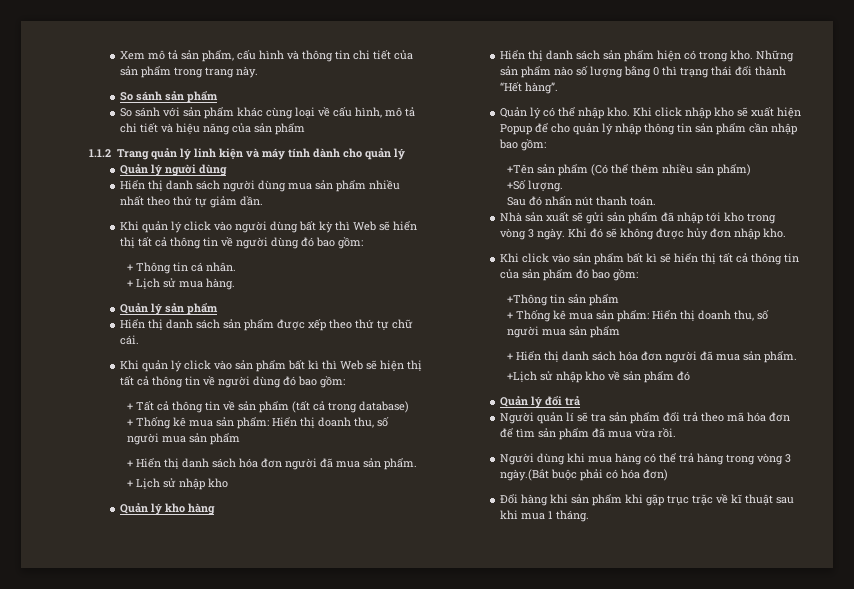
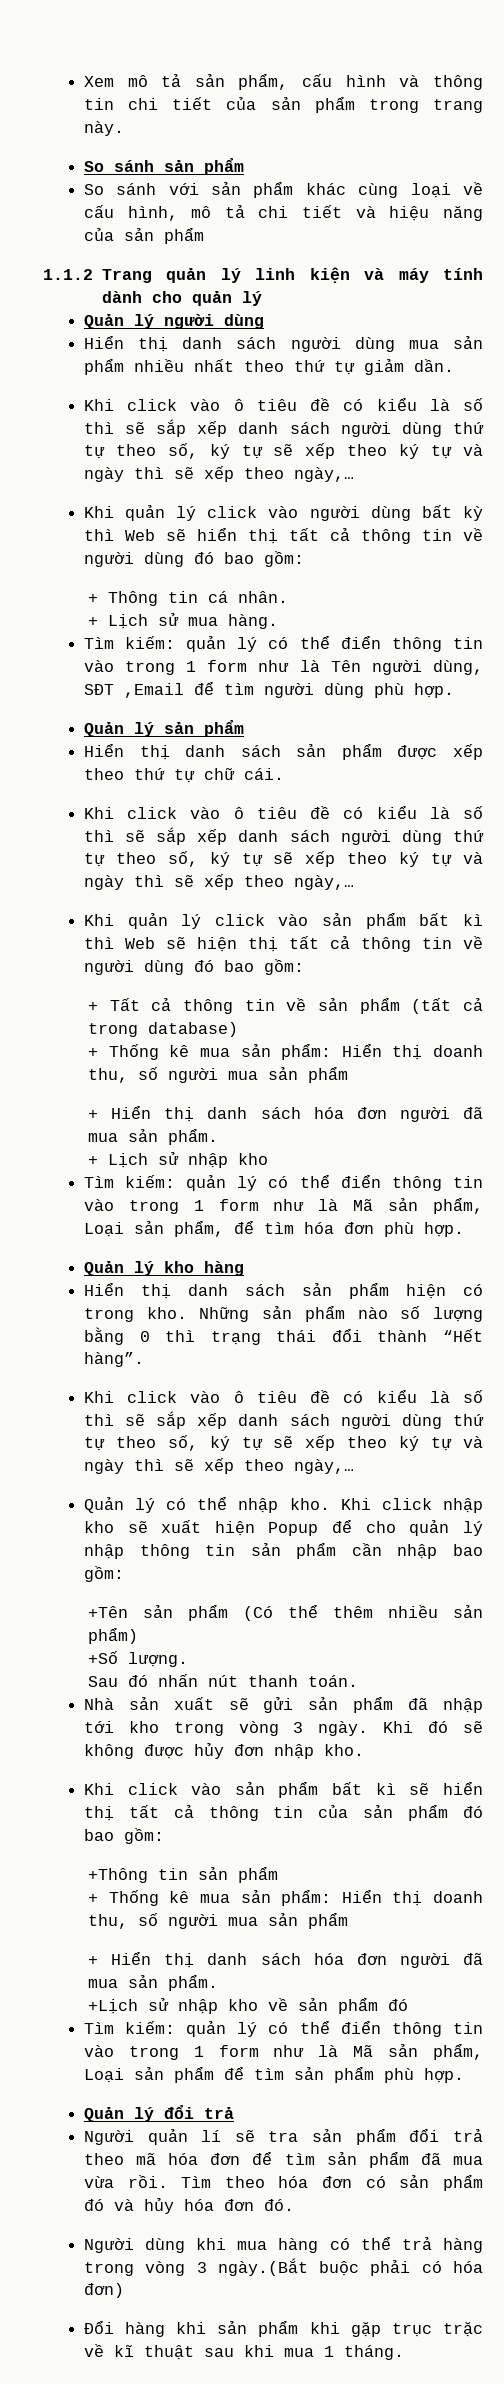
  Hiển thị danh sách người dùng mua sản phẩm nhiều nhất theo thứ tự giảm dần.
+ Khi click vào ô tiêu đề có kiểu là số thì sẽ sắp xếp danh sách người dùng thứ tự theo số, ký tự sẽ xếp theo ký tự và ngày thì sẽ xếp theo ngày,…
+ Tìm kiếm: quản lý có thể điển thông tin vào trong 1 form như là Tên người dùng, SĐT ,Email để tìm người dùng phù hợp.
  Hiển thị danh sách sản phẩm được xếp theo thứ tự chữ cái.
+ Khi click vào ô tiêu đề có kiểu là số thì sẽ sắp xếp danh sách người dùng thứ tự theo số, ký tự sẽ xếp theo ký tự và ngày thì sẽ xếp theo ngày,…
+ Tìm kiếm: quản lý có thể điển thông tin vào trong 1 form như là Mã sản phẩm, Loại sản phẩm, để tìm hóa đơn phù hợp.
  Những sản phẩm nào số lượng bằng 0 thì trạng thái đổi thành “Hết hàng”.
+ Khi click vào ô tiêu đề có kiểu là số thì sẽ sắp xếp danh sách người dùng thứ tự theo số, ký tự sẽ xếp theo ký tự và ngày thì sẽ xếp theo ngày,…
+ Tìm kiếm: quản lý có thể điển thông tin vào trong 1 form như là Mã sản phẩm, Loại sản phẩm để tìm sản phẩm phù hợp.
+ Tìm theo hóa đơn có sản phẩm đó và hủy hóa đơn đó.

